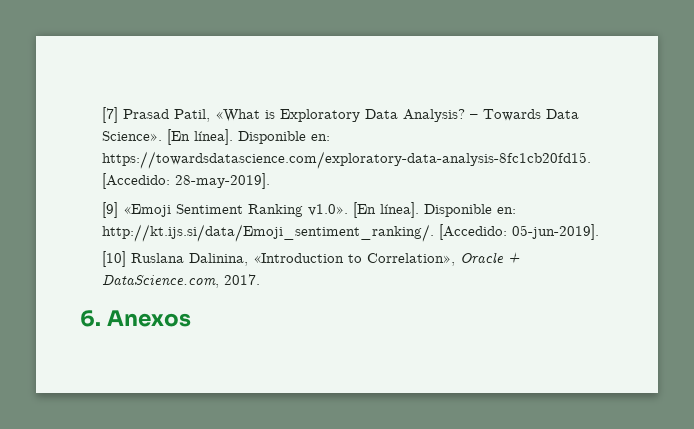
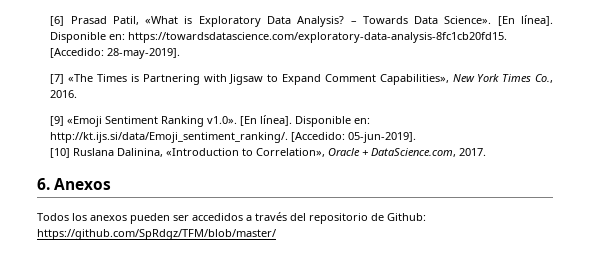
- [7] Prasad Patil, «What is Exploratory Data Analysis?
+ [6] Prasad Patil, «What is Exploratory Data Analysis?
+ [7] «The Times is Partnering with Jigsaw to Expand Comment Capabilities», New York Times Co., 2016.
+ Todos los anexos pueden ser accedidos a través del repositorio de Github: https://github.com/SpRdgz/TFM/blob/master/

